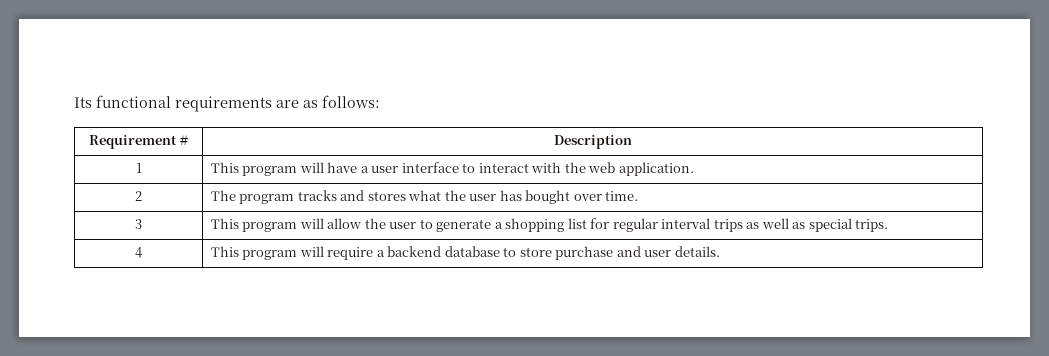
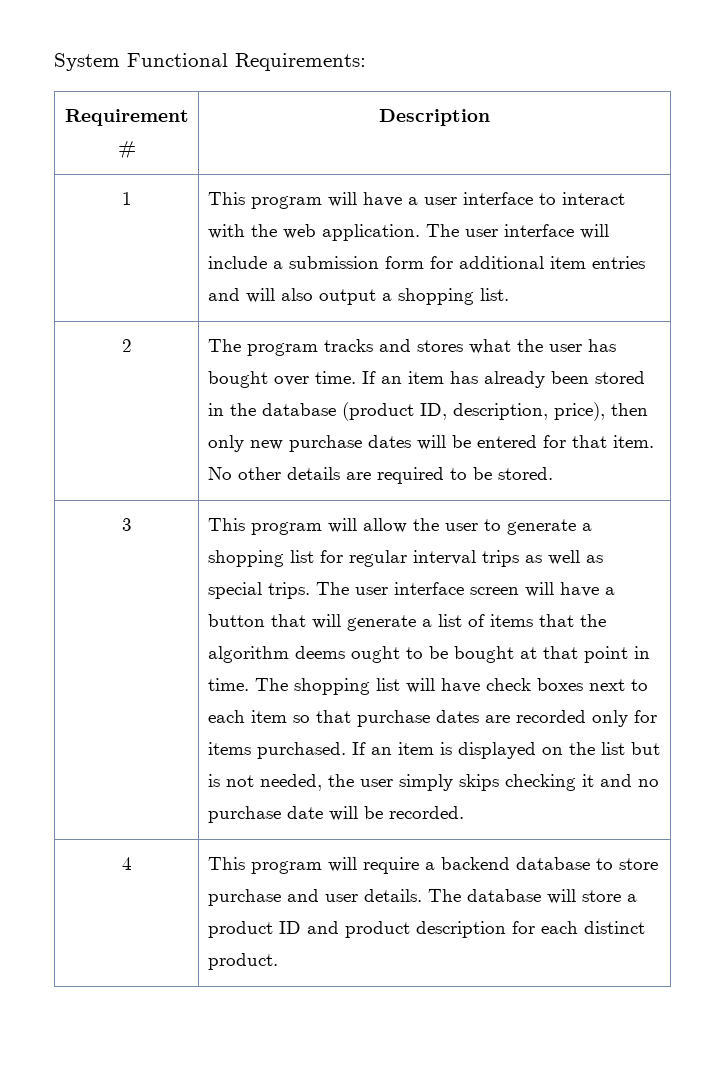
- Its functional requirements are as follows:
+ System Functional Requirements:
- 1 | This program will have a user interface to interact with the web application.
+ 1 | This program will have a user interface to interact with the web application. The user interface will include a submission form for additional item entries and will also output a shopping list.
+ If an item has already been stored in the database (product ID, description, price), then only new purchase dates will be entered for that item. No other details are required to be stored.
+ The user interface screen will have a button that will generate a list of items that the algorithm deems ought to be bought at that point in time. The shopping list will have check boxes next to each item so that purchase dates are recorded only for items purchased. If an item is displayed on the list but is not needed, the user simply skips checking it and no purchase date will be recorded.
- 4 | This program will require a backend database to store purchase and user details.
+ 4 | This program will require a backend database to store purchase and user details. The database will store a product ID and product description for each distinct product.

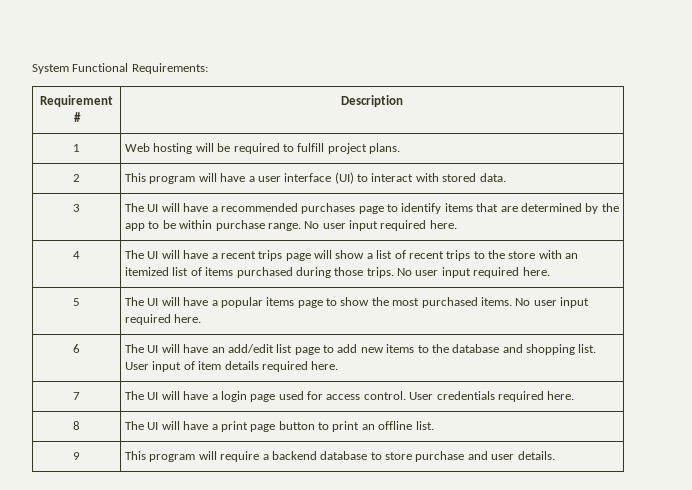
- 1 | This program will have a user interface to interact with the web application. The user interface will include a submission form for additional item entries and will also output a shopping list.
- 2 | The program tracks and stores what the user has bought over time. If an item has already been stored in the database (product ID, description, price), then only new purchase dates will be entered for that item. No other details are required to be stored.
- 3 | This program will allow the user to generate a shopping list for regular interval trips as well as special trips. The user interface screen will have a button that will generate a list of items that the algorithm deems ought to be bought at that point in time. The shopping list will have check boxes next to each item so that purchase dates are recorded only for items purchased. If an item is displayed on the list but is not needed, the user simply skips checking it and no purchase date will be recorded.
- 4 | This program will require a backend database to store purchase and user details. The database will store a product ID and product description for each distinct product.
+ 1 | Web hosting will be required to fulfill project plans.
+ 2 | This program will have a user interface (UI) to interact with stored data.
+ 3 | The UI will have a recommended purchases page to identify items that are determined by the app to be within purchase range. No user input required here.
+ 4 | The UI will have a recent trips page will show a list of recent trips to the store with an itemized list of items purchased during those trips. No user input required here.
+ 5 | The UI will have a popular items page to show the most purchased items. No user input required here.
+ 6 | The UI will have an add/edit list page to add new items to the database and shopping list. User input of item details required here.
+ 7 | The UI will have a login page used for access control. User credentials required here.
+ 8 | The UI will have a print page button to print an offline list.
+ 9 | This program will require a backend database to store purchase and user details.

